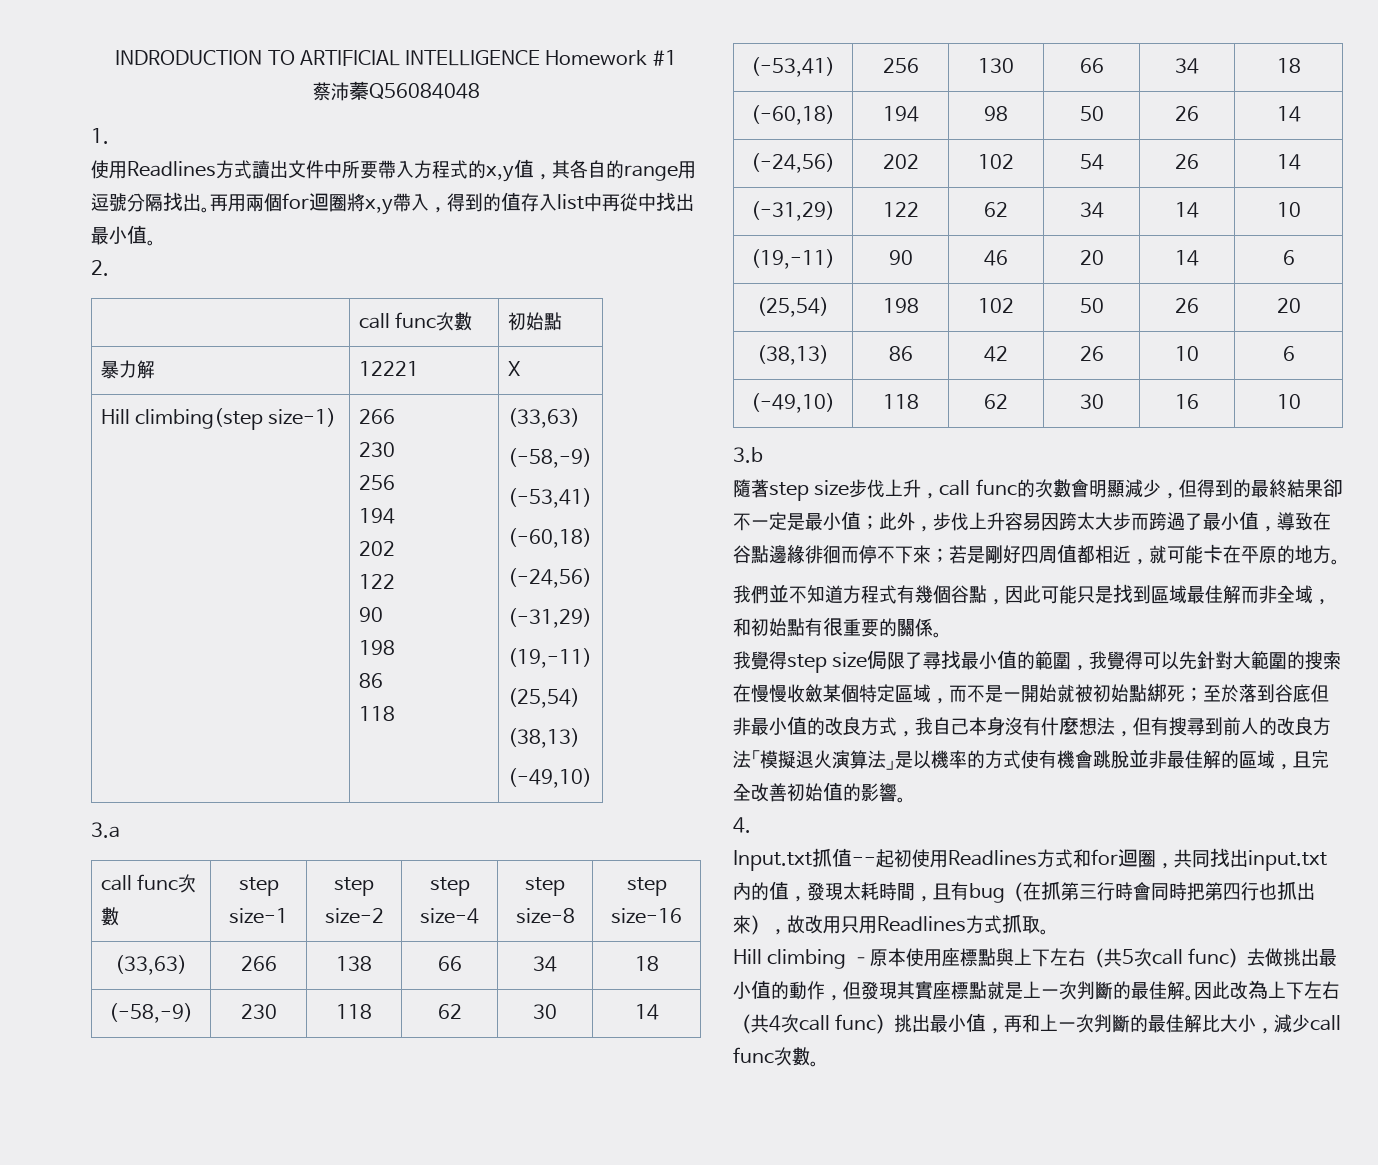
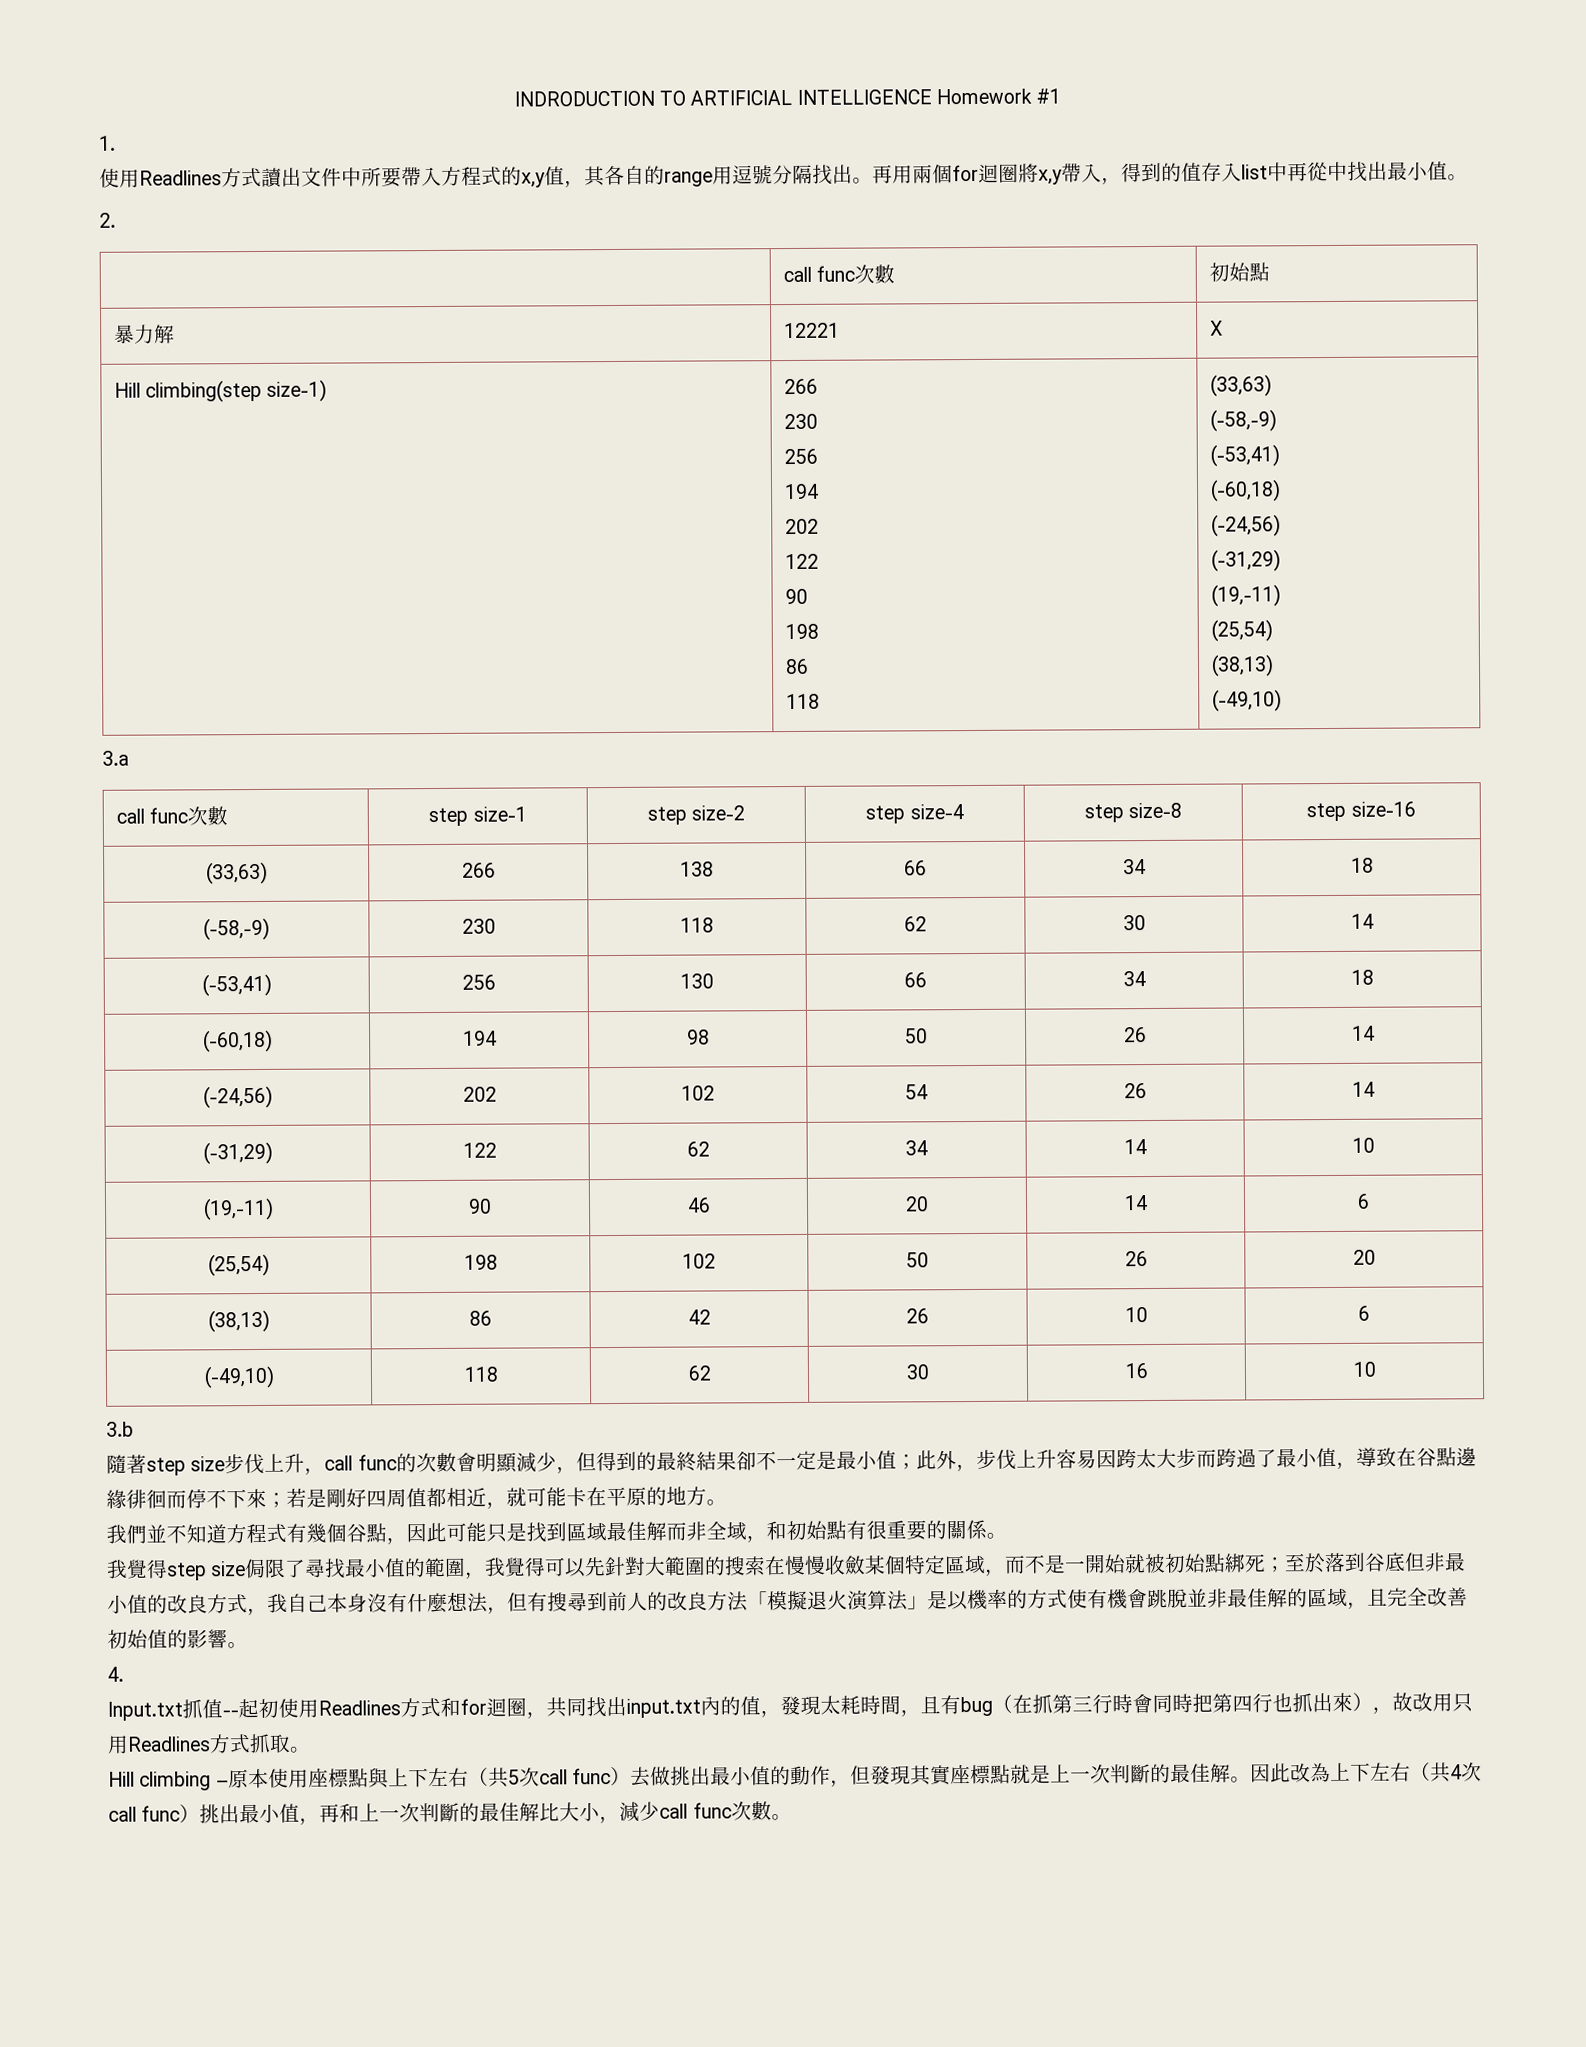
- 蔡沛蓁Q56084048

